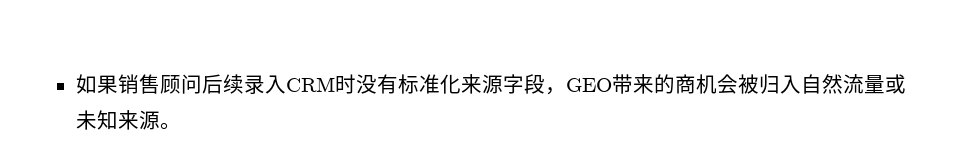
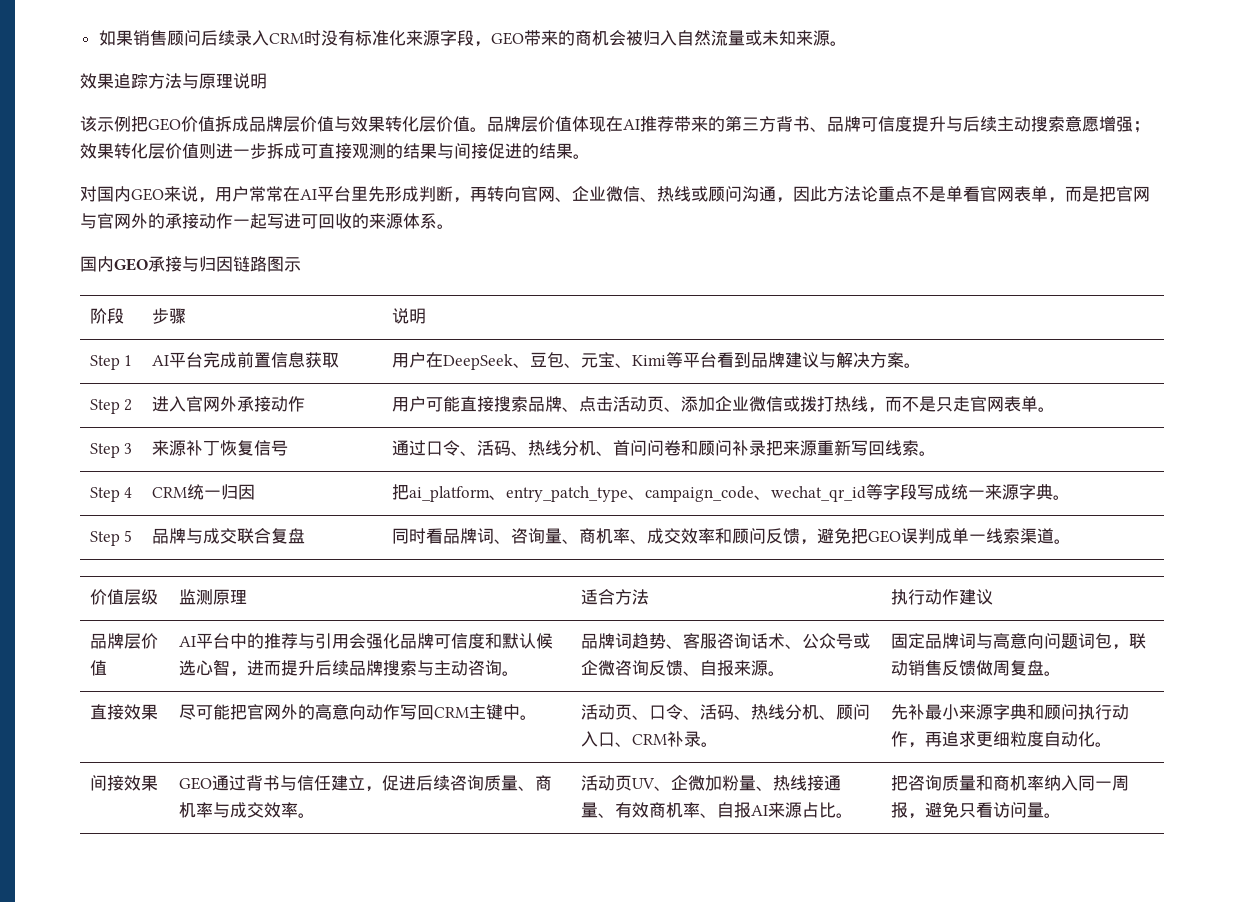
+ 效果追踪方法与原理说明
+ 该示例把GEO价值拆成品牌层价值与效果转化层价值。品牌层价值体现在AI推荐带来的第三方背书、品牌可信度提升与后续主动搜索意愿增强；效果转化层价值则进一步拆成可直接观测的结果与间接促进的结果。
+ 对国内GEO来说，用户常常在AI平台里先形成判断，再转向官网、企业微信、热线或顾问沟通，因此方法论重点不是单看官网表单，而是把官网与官网外的承接动作一起写进可回收的来源体系。
+ 国内GEO承接与归因链路图示
+ 阶段 | 步骤 | 说明
+ Step 1 | AI平台完成前置信息获取 | 用户在DeepSeek、豆包、元宝、Kimi等平台看到品牌建议与解决方案。
+ Step 2 | 进入官网外承接动作 | 用户可能直接搜索品牌、点击活动页、添加企业微信或拨打热线，而不是只走官网表单。
+ Step 3 | 来源补丁恢复信号 | 通过口令、活码、热线分机、首问问卷和顾问补录把来源重新写回线索。
+ Step 4 | CRM统一归因 | 把ai_platform、entry_patch_type、campaign_code、wechat_qr_id等字段写成统一来源字典。
+ Step 5 | 品牌与成交联合复盘 | 同时看品牌词、咨询量、商机率、成交效率和顾问反馈，避免把GEO误判成单一线索渠道。
+ 价值层级 | 监测原理 | 适合方法 | 执行动作建议
+ 品牌层价值 | AI平台中的推荐与引用会强化品牌可信度和默认候选心智，进而提升后续品牌搜索与主动咨询。 | 品牌词趋势、客服咨询话术、公众号或企微咨询反馈、自报来源。 | 固定品牌词与高意向问题词包，联动销售反馈做周复盘。
+ 直接效果 | 尽可能把官网外的高意向动作写回CRM主键中。 | 活动页、口令、活码、热线分机、顾问入口、CRM补录。 | 先补最小来源字典和顾问执行动作，再追求更细粒度自动化。
+ 间接效果 | GEO通过背书与信任建立，促进后续咨询质量、商机率与成交效率。 | 活动页UV、企微加粉量、热线接通量、有效商机率、自报AI来源占比。 | 把咨询质量和商机率纳入同一周报，避免只看访问量。

